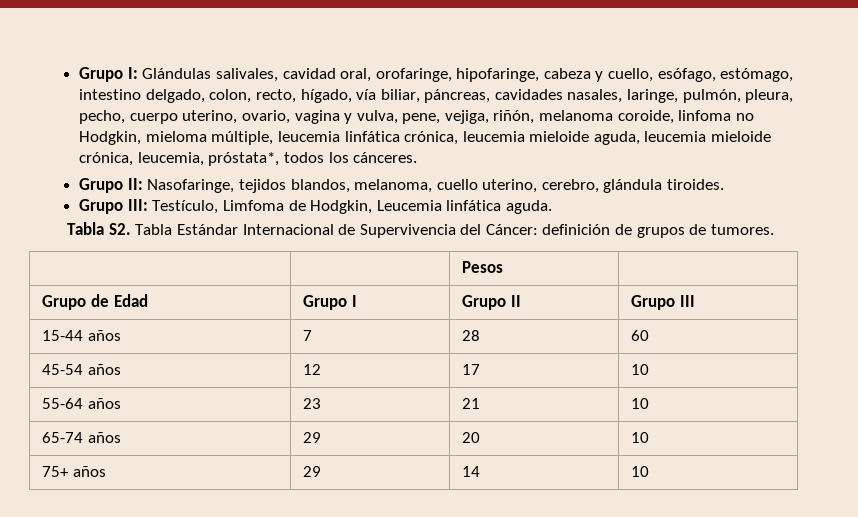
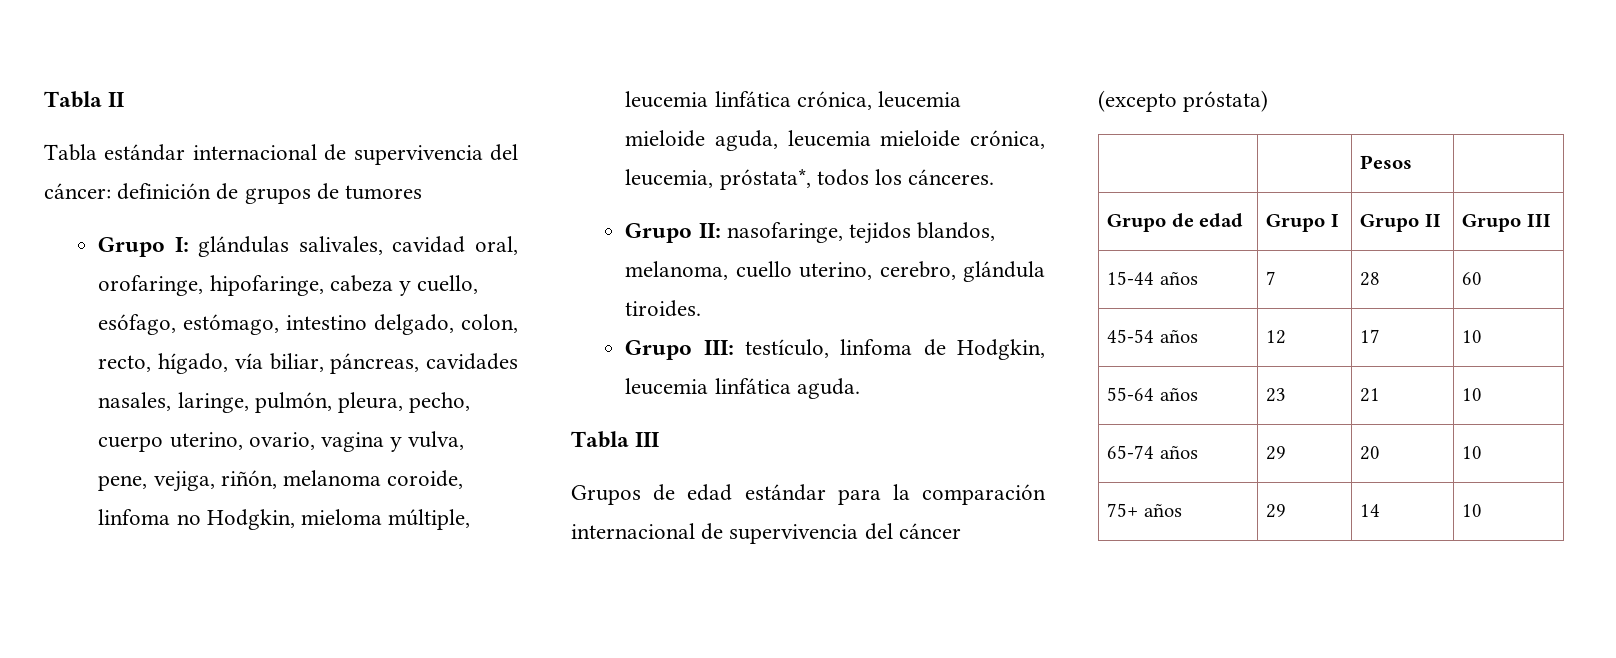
+ Tabla II
+ Tabla estándar internacional de supervivencia del cáncer: definición de grupos de tumores
- Grupo I: Glándulas salivales, cavidad oral, orofaringe, hipofaringe, cabeza y cuello, esófago, estómago, intestino delgado, colon, recto, hígado, vía biliar, páncreas, cavidades nasales, laringe, pulmón, pleura, pecho, cuerpo uterino, ovario, vagina y vulva, pene, vejiga, riñón, melanoma coroide, linfoma no Hodgkin, mieloma múltiple, leucemia linfática crónica, leucemia mieloide aguda, leucemia mieloide crónica, leucemia, próstata*, todos los cánceres.
+ Grupo I: glándulas salivales, cavidad oral, orofaringe, hipofaringe, cabeza y cuello, esófago, estómago, intestino delgado, colon, recto, hígado, vía biliar, páncreas, cavidades nasales, laringe, pulmón, pleura, pecho, cuerpo uterino, ovario, vagina y vulva, pene, vejiga, riñón, melanoma coroide, linfoma no Hodgkin, mieloma múltiple, leucemia linfática crónica, leucemia mieloide aguda, leucemia mieloide crónica, leucemia, próstata*, todos los cánceres.
- Grupo II: Nasofaringe, tejidos blandos, melanoma, cuello uterino, cerebro, glándula tiroides.
+ Grupo II: nasofaringe, tejidos blandos, melanoma, cuello uterino, cerebro, glándula tiroides.
- Grupo III: Testículo, Limfoma de Hodgkin, Leucemia linfática aguda.
+ Grupo III: testículo, linfoma de Hodgkin, leucemia linfática aguda.
- Tabla S2. Tabla Estándar Internacional de Supervivencia del Cáncer: definición de grupos de tumores.
+ Tabla III
+ Grupos de edad estándar para la comparación internacional de supervivencia del cáncer (excepto próstata)
- Grupo de Edad | Grupo I | Grupo II | Grupo III
+ Grupo de edad | Grupo I | Grupo II | Grupo III

